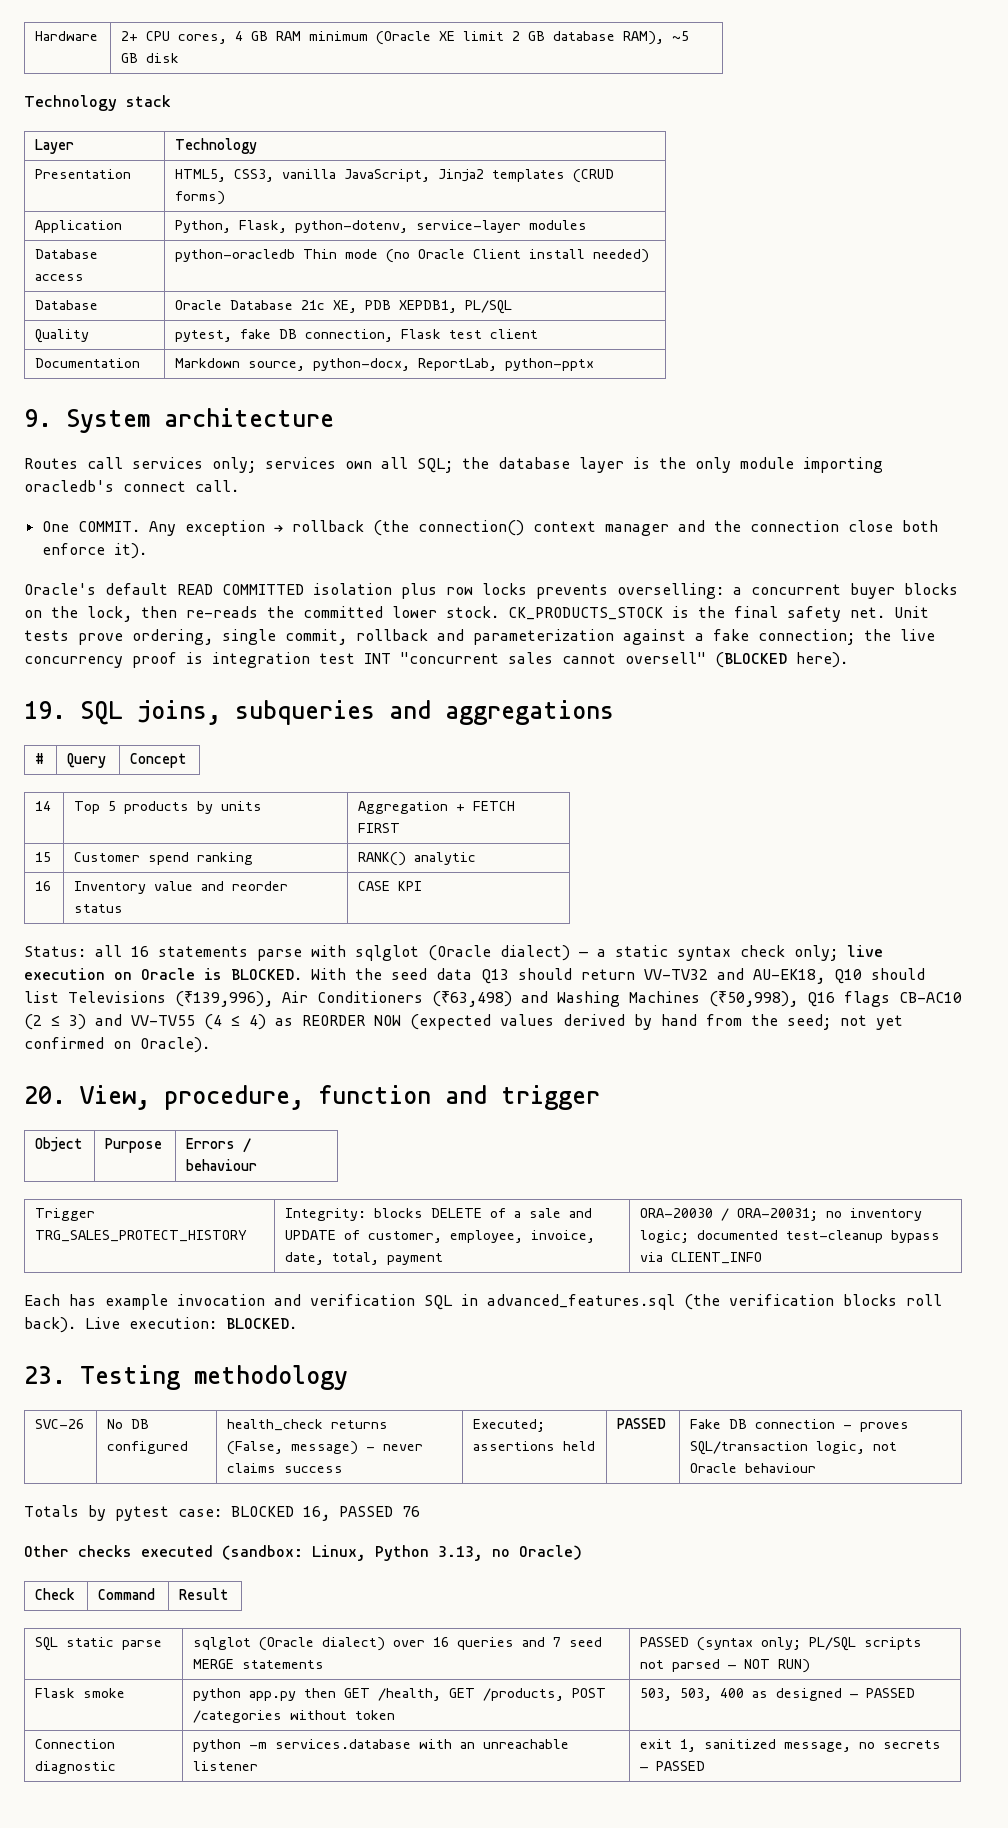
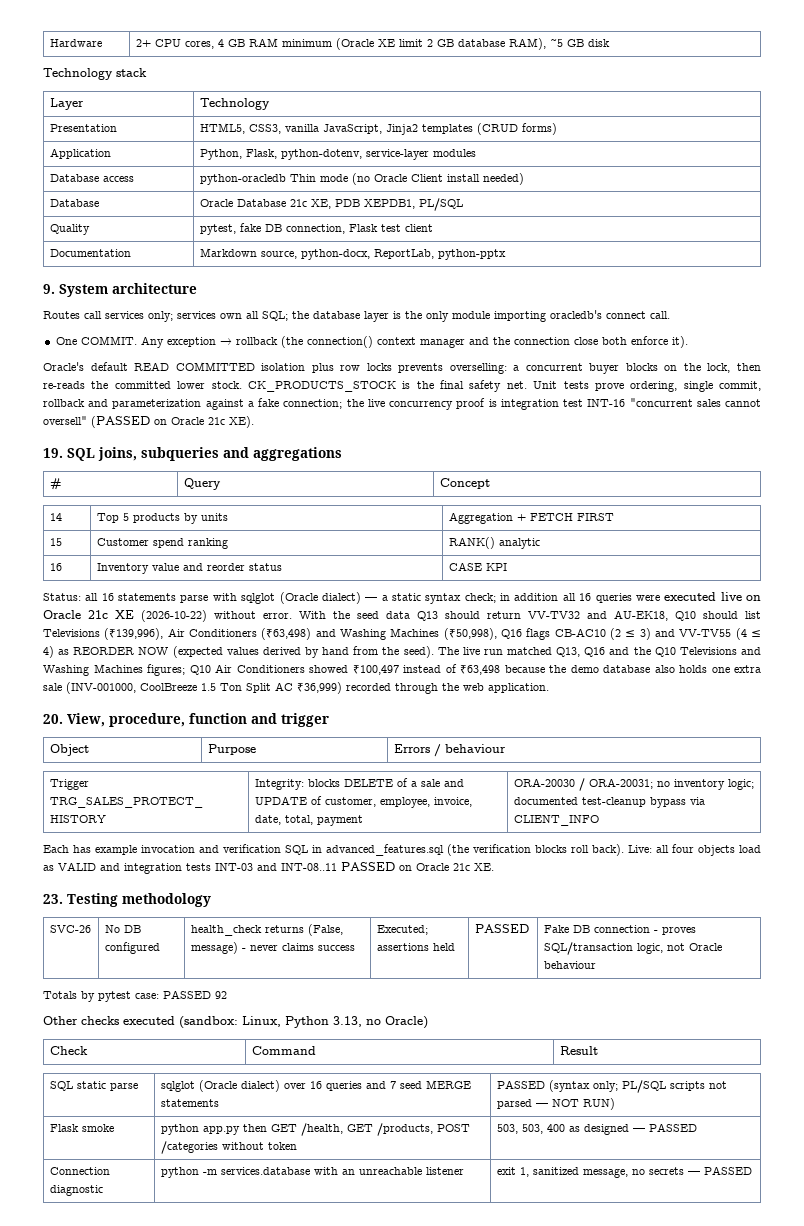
- Unit tests prove ordering, single commit, rollback and parameterization against a fake connection; the live concurrency proof is integration test INT "concurrent sales cannot oversell" (BLOCKED here).
+ Unit tests prove ordering, single commit, rollback and parameterization against a fake connection; the live concurrency proof is integration test INT-16 "concurrent sales cannot oversell" (PASSED on Oracle 21c XE).
- Status: all 16 statements parse with sqlglot (Oracle dialect) — a static syntax check only; live execution on Oracle is BLOCKED.
+ Status: all 16 statements parse with sqlglot (Oracle dialect) — a static syntax check; in addition all 16 queries were executed live on Oracle 21c XE (2026-10-22) without error.
- With the seed data Q13 should return VV-TV32 and AU-EK18, Q10 should list Televisions (₹139,996), Air Conditioners (₹63,498) and Washing Machines (₹50,998), Q16 flags CB-AC10 (2 ≤ 3) and VV-TV55 (4 ≤ 4) as REORDER NOW (expected values derived by hand from the seed; not yet confirmed on Oracle).
+ With the seed data Q13 should return VV-TV32 and AU-EK18, Q10 should list Televisions (₹139,996), Air Conditioners (₹63,498) and Washing Machines (₹50,998), Q16 flags CB-AC10 (2 ≤ 3) and VV-TV55 (4 ≤ 4) as REORDER NOW (expected values derived by hand from the seed). The live run matched Q13, Q16 and the Q10 Televisions and Washing Machines figures; Q10 Air Conditioners showed ₹100,497 instead of ₹63,498 because the demo database also holds one extra sale (INV-001000, CoolBreeze 1.5 Ton Split AC ₹36,999) recorded through the web application.
- Live execution: BLOCKED.
+ Live: all four objects load as VALID and integration tests INT-03 and INT-08..11 PASSED on Oracle 21c XE.
- Totals by pytest case: BLOCKED 16, PASSED 76
+ Totals by pytest case: PASSED 92

